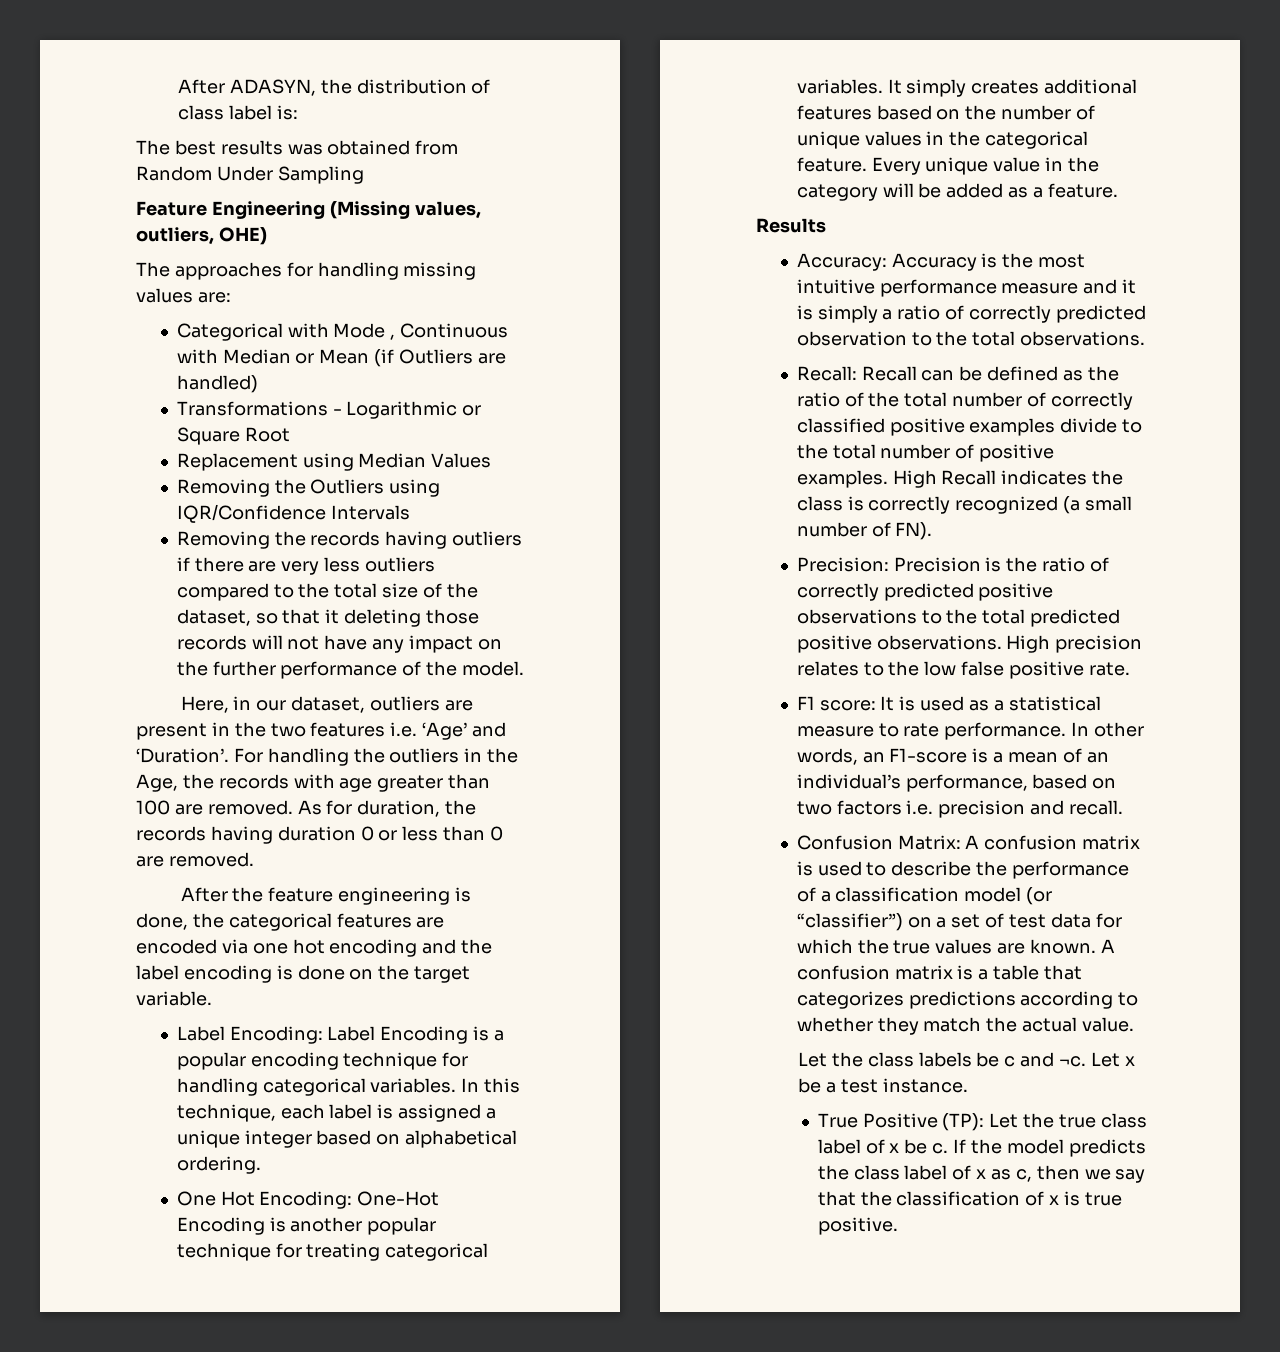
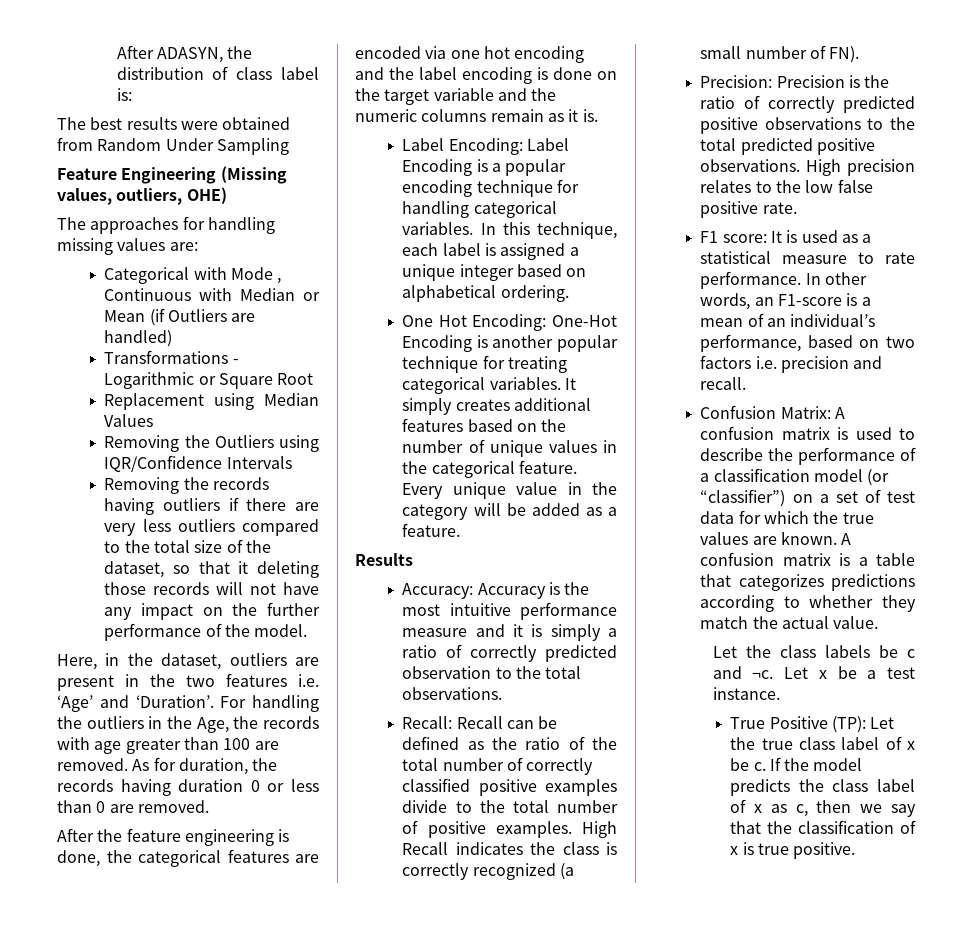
- The best results was obtained from Random Under Sampling
+ The best results were obtained from Random Under Sampling
- Here, in our dataset, outliers are present in the two features i.e. ‘Age’ and ‘Duration’.
+ Here, in the dataset, outliers are present in the two features i.e. ‘Age’ and ‘Duration’.
- After the feature engineering is done, the categorical features are encoded via one hot encoding and the label encoding is done on the target variable.
+ After the feature engineering is done, the categorical features are encoded via one hot encoding and the label encoding is done on the target variable and the numeric columns remain as it is.

